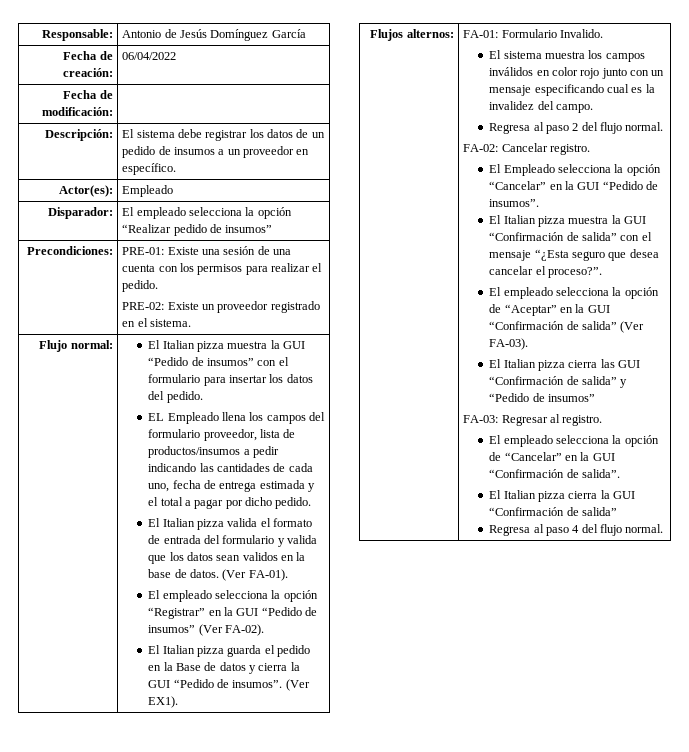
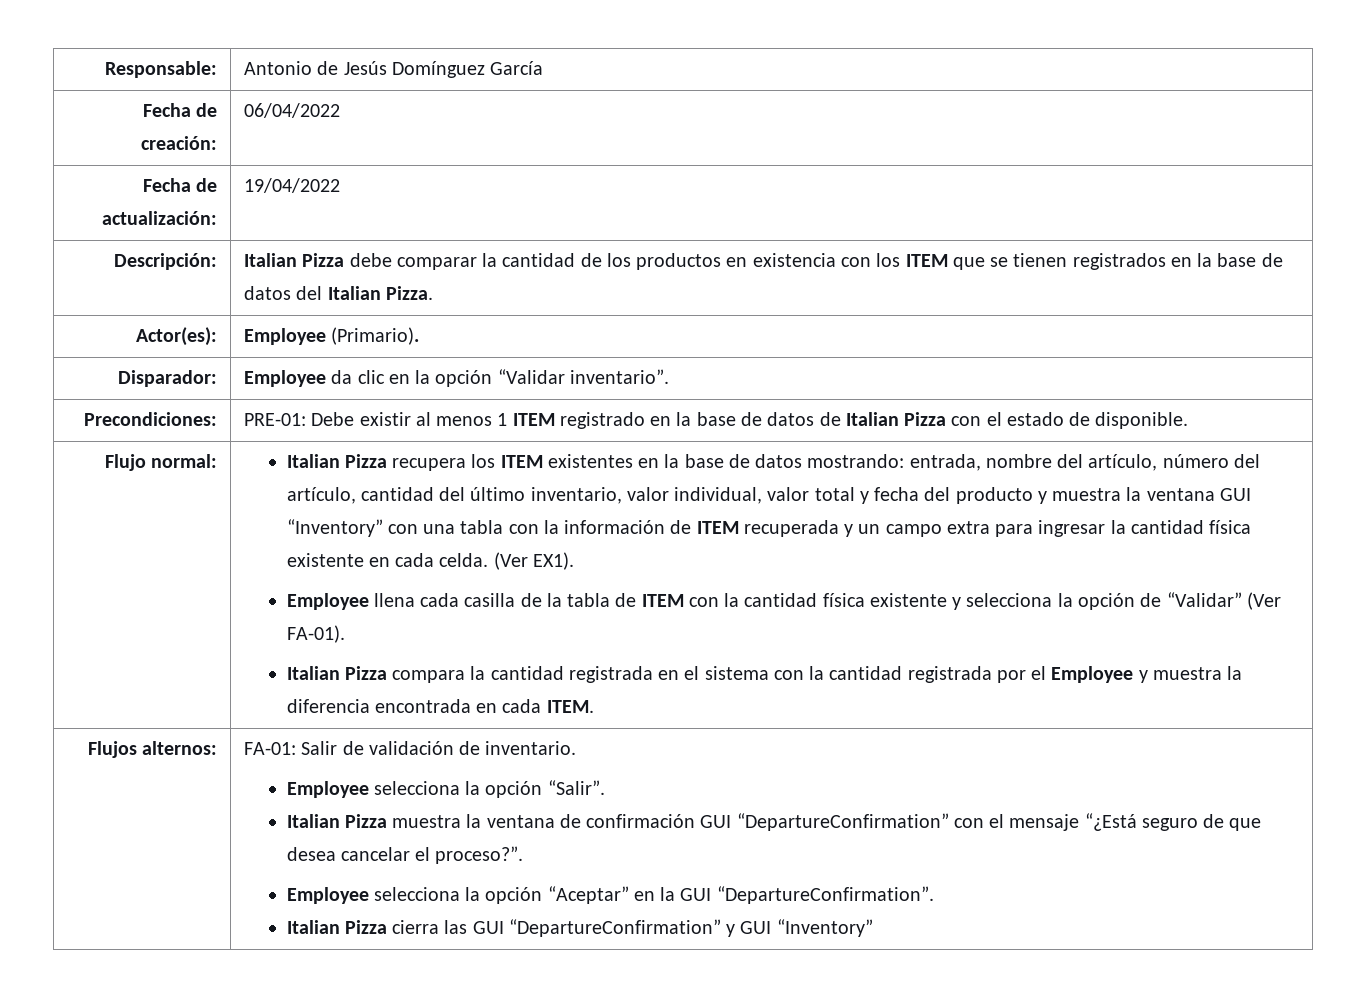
- Fecha de modificación: |
+ Fecha de actualización: | 19/04/2022
- Descripción: | El sistema debe registrar los datos de un pedido de insumos a un proveedor en específico.
+ Descripción: | Italian Pizza debe comparar la cantidad de los productos en existencia con los ITEM que se tienen registrados en la base de datos del Italian Pizza.
- Actor(es): | Empleado
+ Actor(es): | Employee (Primario).
- Disparador: | El empleado selecciona la opción “Realizar pedido de insumos”
- Precondiciones: | PRE-01: Existe una sesión de una cuenta con los permisos para realizar el pedido.
- PRE-02: Existe un proveedor registrado en el sistema.
- Flujo normal: | El Italian pizza muestra la GUI “Pedido de insumos” con el formulario para insertar los datos del pedido.
- EL Empleado llena los campos del formulario proveedor, lista de productos/insumos a pedir indicando las cantidades de cada uno, fecha de entrega estimada y el total a pagar por dicho pedido.
- El Italian pizza valida el formato de entrada del formulario y valida que los datos sean validos en la base de datos. (Ver FA-01).
- El empleado selecciona la opción “Registrar” en la GUI “Pedido de insumos” (Ver FA-02).
- El Italian pizza guarda el pedido en la Base de datos y cierra la GUI “Pedido de insumos”. (Ver EX1).
- Flujos alternos: | FA-01: Formulario Invalido.
- El sistema muestra los campos inválidos en color rojo junto con un mensaje especificando cual es la invalidez del campo.
- Regresa al paso 2 del flujo normal.
- FA-02: Cancelar registro.
- El Empleado selecciona la opción “Cancelar” en la GUI “Pedido de insumos”.
- El Italian pizza muestra la GUI “Confirmación de salida” con el mensaje “¿Esta seguro que desea cancelar el proceso?”.
+ Disparador: | Employee da clic en la opción “Validar inventario”.
+ Precondiciones: | PRE-01: Debe existir al menos 1 ITEM registrado en la base de datos de Italian Pizza con el estado de disponible.
+ Flujo normal: | Italian Pizza recupera los ITEM existentes en la base de datos mostrando: entrada, nombre del artículo, número del artículo, cantidad del último inventario, valor individual, valor total y fecha del producto y muestra la ventana GUI “Inventory” con una tabla con la información de ITEM recuperada y un campo extra para ingresar la cantidad física existente en cada celda. (Ver EX1).
+ Employee llena cada casilla de la tabla de ITEM con la cantidad física existente y selecciona la opción de “Validar” (Ver FA-01).
+ Italian Pizza compara la cantidad registrada en el sistema con la cantidad registrada por el Employee y muestra la diferencia encontrada en cada ITEM.
+ Flujos alternos: | FA-01: Salir de validación de inventario.
+ Employee selecciona la opción “Salir”.
+ Italian Pizza muestra la ventana de confirmación GUI “DepartureConfirmation” con el mensaje “¿Está seguro de que desea cancelar el proceso?”.
- El empleado selecciona la opción de “Aceptar” en la GUI “Confirmación de salida” (Ver FA-03).
- El Italian pizza cierra las GUI “Confirmación de salida” y “Pedido de insumos”
- FA-03: Regresar al registro.
- El empleado selecciona la opción de “Cancelar” en la GUI “Confirmación de salida”.
- El Italian pizza cierra la GUI “Confirmación de salida”
- Regresa al paso 4 del flujo normal.
+ Employee selecciona la opción “Aceptar” en la GUI “DepartureConfirmation”.
+ Italian Pizza cierra las GUI “DepartureConfirmation” y GUI “Inventory”

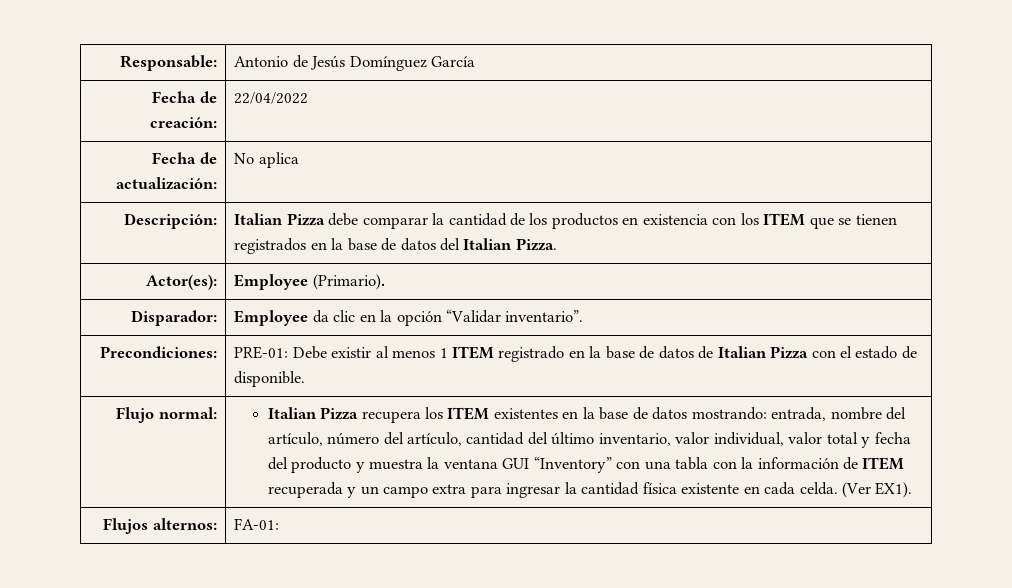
- Fecha de creación: | 06/04/2022
+ Fecha de creación: | 22/04/2022
- Fecha de actualización: | 19/04/2022
+ Fecha de actualización: | No aplica
- Employee llena cada casilla de la tabla de ITEM con la cantidad física existente y selecciona la opción de “Validar” (Ver FA-01).
- Italian Pizza compara la cantidad registrada en el sistema con la cantidad registrada por el Employee y muestra la diferencia encontrada en cada ITEM.
- Flujos alternos: | FA-01: Salir de validación de inventario.
- Employee selecciona la opción “Salir”.
- Italian Pizza muestra la ventana de confirmación GUI “DepartureConfirmation” con el mensaje “¿Está seguro de que desea cancelar el proceso?”.
- Employee selecciona la opción “Aceptar” en la GUI “DepartureConfirmation”.
- Italian Pizza cierra las GUI “DepartureConfirmation” y GUI “Inventory”
+ Flujos alternos: | FA-01:

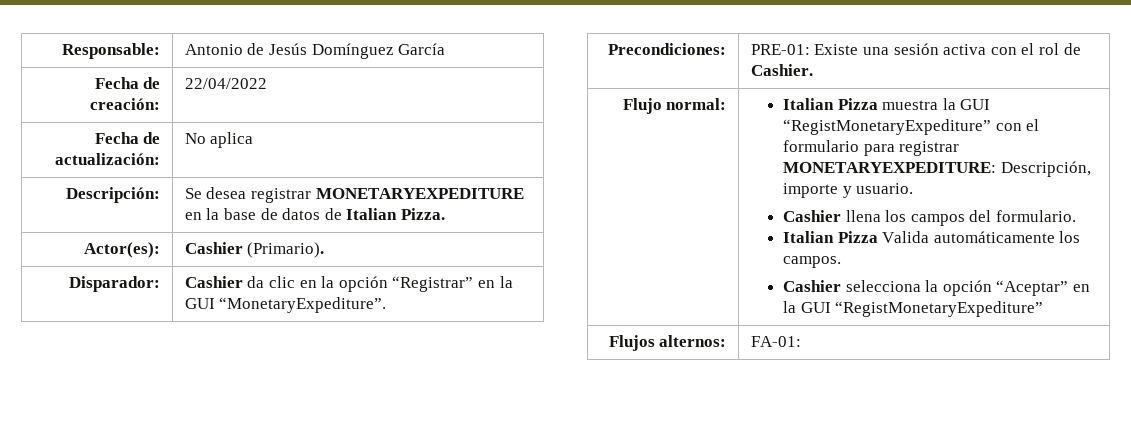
- Descripción: | Italian Pizza debe comparar la cantidad de los productos en existencia con los ITEM que se tienen registrados en la base de datos del Italian Pizza.
- Actor(es): | Employee (Primario).
- Disparador: | Employee da clic en la opción “Validar inventario”.
- Precondiciones: | PRE-01: Debe existir al menos 1 ITEM registrado en la base de datos de Italian Pizza con el estado de disponible.
- Flujo normal: | Italian Pizza recupera los ITEM existentes en la base de datos mostrando: entrada, nombre del artículo, número del artículo, cantidad del último inventario, valor individual, valor total y fecha del producto y muestra la ventana GUI “Inventory” con una tabla con la información de ITEM recuperada y un campo extra para ingresar la cantidad física existente en cada celda. (Ver EX1).
+ Descripción: | Se desea registrar MONETARYEXPEDITURE en la base de datos de Italian Pizza.
+ Actor(es): | Cashier (Primario).
+ Disparador: | Cashier da clic en la opción “Registrar” en la GUI “MonetaryExpediture”.
+ Precondiciones: | PRE-01: Existe una sesión activa con el rol de Cashier.
+ Flujo normal: | Italian Pizza muestra la GUI “RegistMonetaryExpediture” con el formulario para registrar MONETARYEXPEDITURE: Descripción, importe y usuario.
+ Cashier llena los campos del formulario.
+ Italian Pizza Valida automáticamente los campos.
+ Cashier selecciona la opción “Aceptar” en la GUI “RegistMonetaryExpediture”

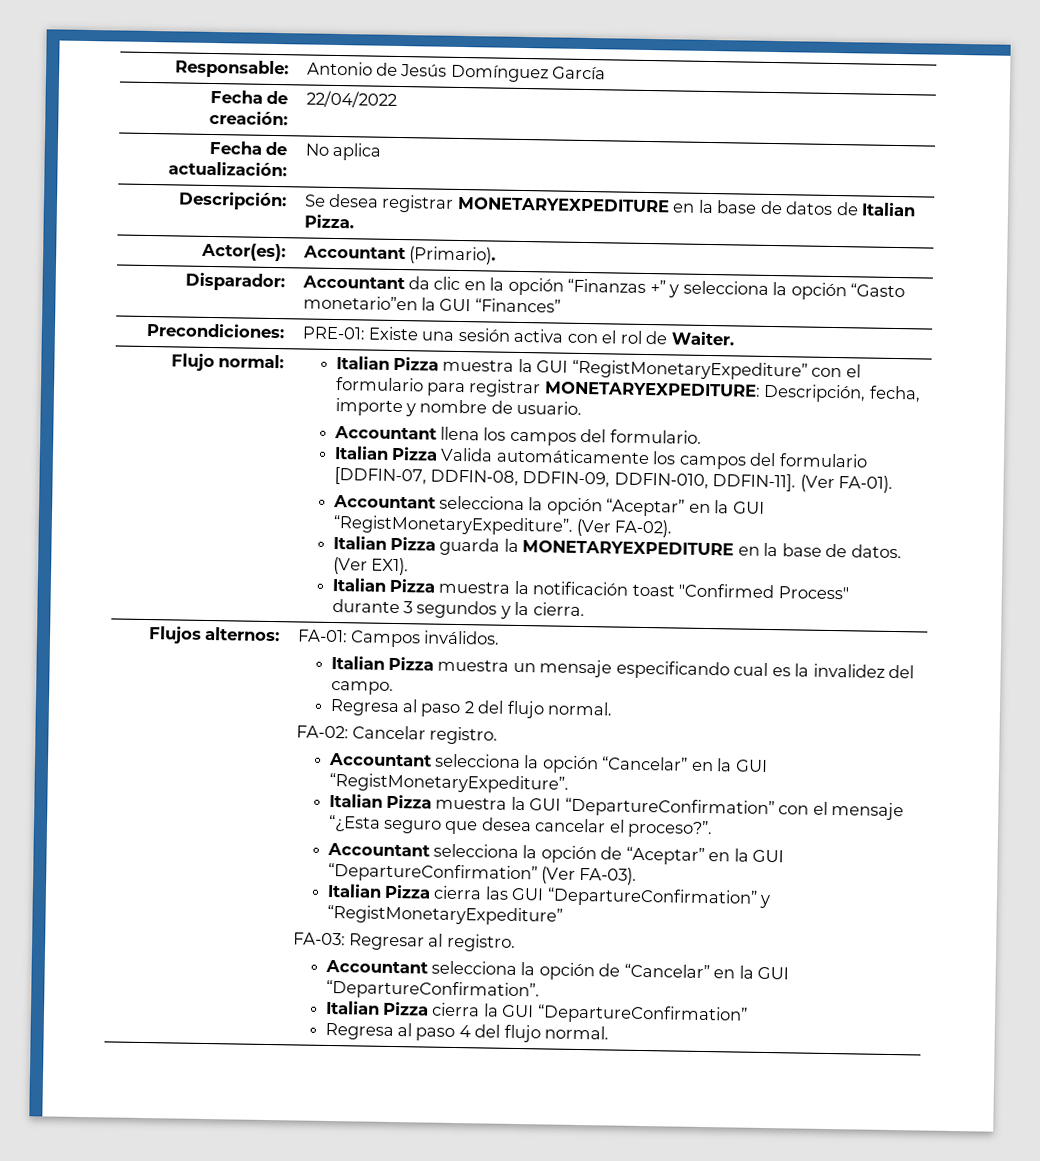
- Actor(es): | Cashier (Primario).
+ Actor(es): | Accountant (Primario).
- Disparador: | Cashier da clic en la opción “Registrar” en la GUI “MonetaryExpediture”.
+ Disparador: | Accountant da clic en la opción “Finanzas +” y selecciona la opción “Gasto monetario”en la GUI “Finances”
- Precondiciones: | PRE-01: Existe una sesión activa con el rol de Cashier.
+ Precondiciones: | PRE-01: Existe una sesión activa con el rol de Waiter.
- Italian Pizza muestra la GUI “RegistMonetaryExpediture” con el formulario para registrar MONETARYEXPEDITURE: Descripción, importe y usuario.
+ Italian Pizza muestra la GUI “RegistMonetaryExpediture” con el formulario para registrar MONETARYEXPEDITURE: Descripción, fecha, importe y nombre de usuario.
- Cashier llena los campos del formulario.
+ Accountant llena los campos del formulario.
- Italian Pizza Valida automáticamente los campos.
- Cashier selecciona la opción “Aceptar” en la GUI “RegistMonetaryExpediture”
- Flujos alternos: | FA-01:
+ Italian Pizza Valida automáticamente los campos del formulario [DDFIN-07, DDFIN-08, DDFIN-09, DDFIN-010, DDFIN-11]. (Ver FA-01).
+ Accountant selecciona la opción “Aceptar” en la GUI “RegistMonetaryExpediture”. (Ver FA-02).
+ Italian Pizza guarda la MONETARYEXPEDITURE en la base de datos. (Ver EX1).
+ Italian Pizza muestra la notificación toast "Confirmed Process" durante 3 segundos y la cierra.
+ Flujos alternos: | FA-01: Campos inválidos.
+ Italian Pizza muestra un mensaje especificando cual es la invalidez del campo.
+ Regresa al paso 2 del flujo normal.
+ FA-02: Cancelar registro.
+ Accountant selecciona la opción “Cancelar” en la GUI “RegistMonetaryExpediture”.
+ Italian Pizza muestra la GUI “DepartureConfirmation” con el mensaje “¿Esta seguro que desea cancelar el proceso?”.
+ Accountant selecciona la opción de “Aceptar” en la GUI “DepartureConfirmation” (Ver FA-03).
+ Italian Pizza cierra las GUI “DepartureConfirmation” y “RegistMonetaryExpediture”
+ FA-03: Regresar al registro.
+ Accountant selecciona la opción de “Cancelar” en la GUI “DepartureConfirmation”.
+ Italian Pizza cierra la GUI “DepartureConfirmation”
+ Regresa al paso 4 del flujo normal.

